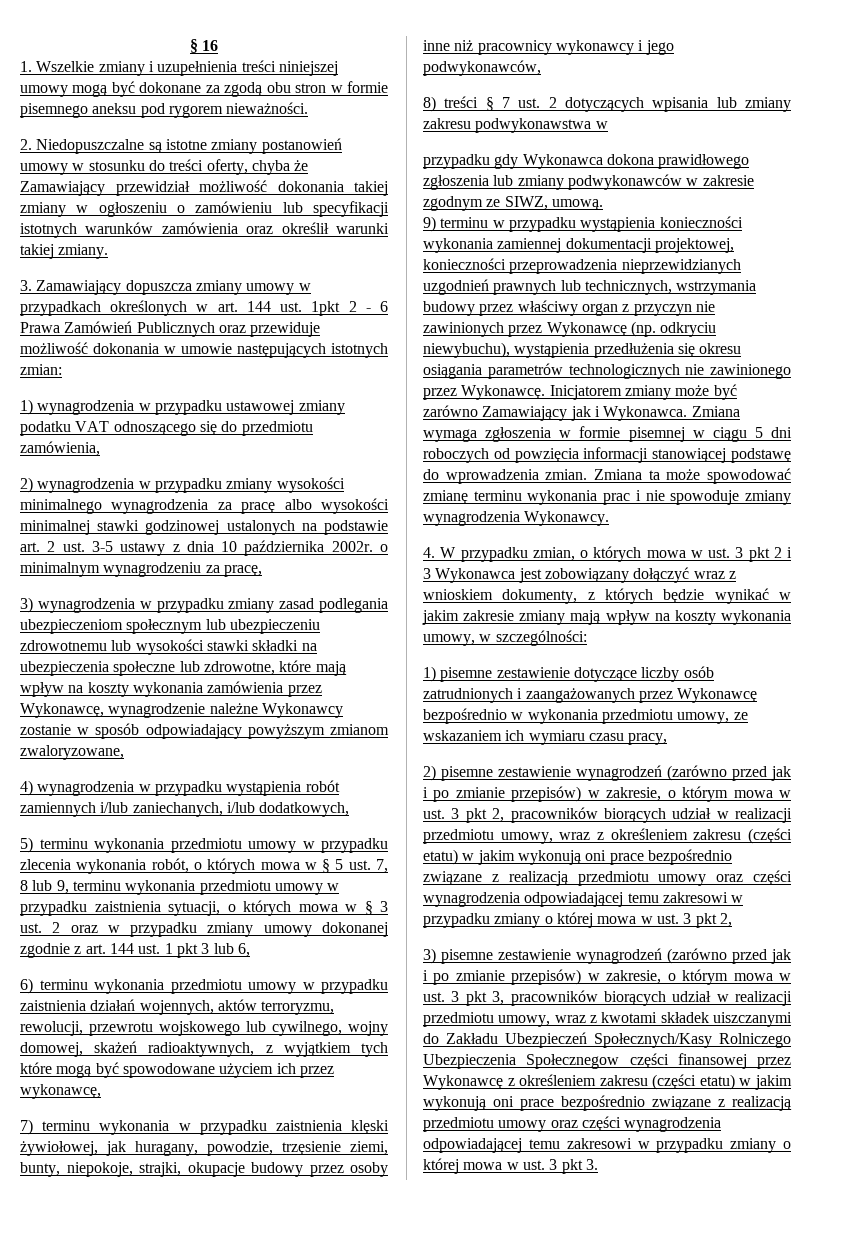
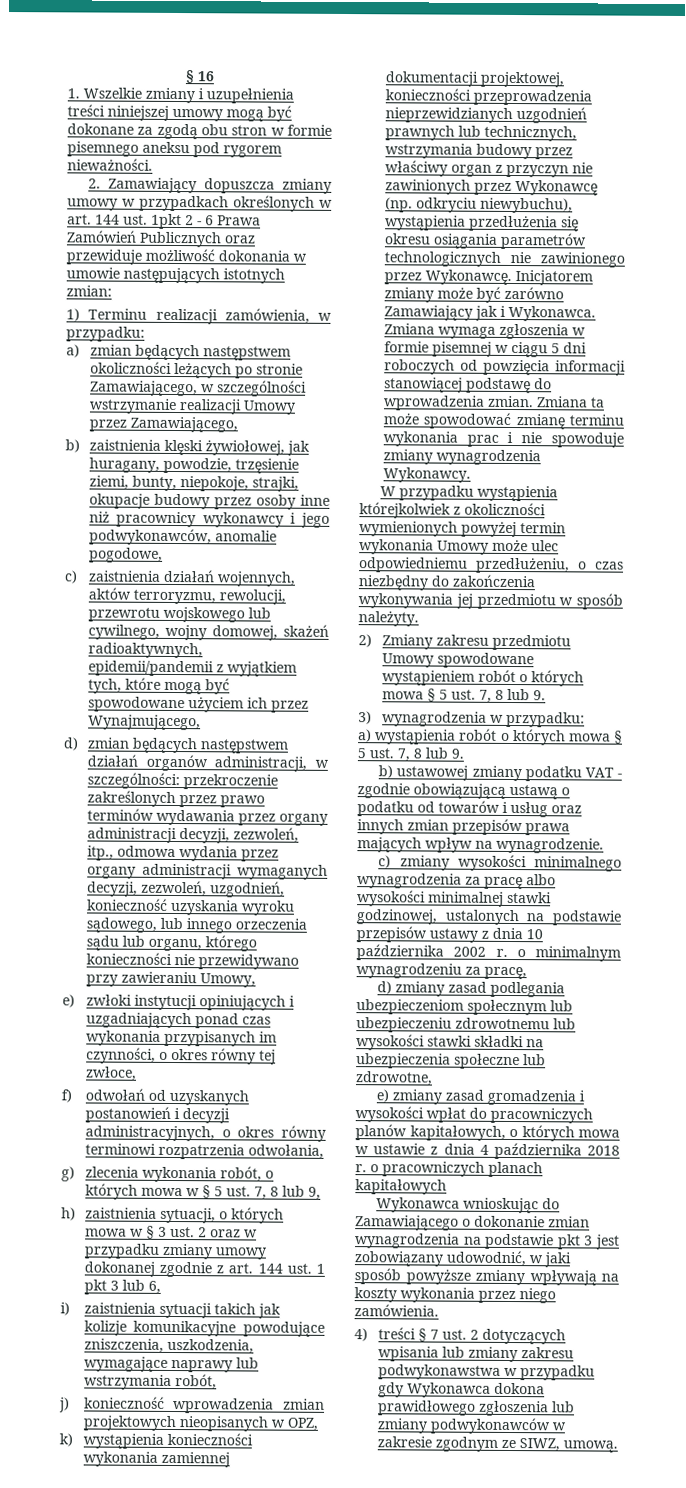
- 2. Niedopuszczalne są istotne zmiany postanowień umowy w stosunku do treści oferty, chyba że Zamawiający przewidział możliwość dokonania takiej zmiany w ogłoszeniu o zamówieniu lub specyfikacji istotnych warunków zamówienia oraz określił warunki takiej zmiany.
- 3. Zamawiający dopuszcza zmiany umowy w przypadkach określonych w art. 144 ust. 1pkt 2 - 6 Prawa Zamówień Publicznych oraz przewiduje możliwość dokonania w umowie następujących istotnych zmian:
+ 2. Zamawiający dopuszcza zmiany umowy w przypadkach określonych w art. 144 ust. 1pkt 2 - 6 Prawa Zamówień Publicznych oraz przewiduje możliwość dokonania w umowie następujących istotnych zmian:
- 1) wynagrodzenia w przypadku ustawowej zmiany podatku VAT odnoszącego się do przedmiotu zamówienia,
- 2) wynagrodzenia w przypadku zmiany wysokości minimalnego wynagrodzenia za pracę albo wysokości minimalnej stawki godzinowej ustalonych na podstawie art. 2 ust. 3-5 ustawy z dnia 10 października 2002r. o minimalnym wynagrodzeniu za pracę,
- 3) wynagrodzenia w przypadku zmiany zasad podlegania ubezpieczeniom społecznym lub ubezpieczeniu zdrowotnemu lub wysokości stawki składki na ubezpieczenia społeczne lub zdrowotne, które mają wpływ na koszty wykonania zamówienia przez Wykonawcę, wynagrodzenie należne Wykonawcy zostanie w sposób odpowiadający powyższym zmianom zwaloryzowane,
- 4) wynagrodzenia w przypadku wystąpienia robót zamiennych i/lub zaniechanych, i/lub dodatkowych,
- 5) terminu wykonania przedmiotu umowy w przypadku zlecenia wykonania robót, o których mowa w § 5 ust. 7, 8 lub 9, terminu wykonania przedmiotu umowy w przypadku zaistnienia sytuacji, o których mowa w § 3 ust. 2 oraz w przypadku zmiany umowy dokonanej zgodnie z art. 144 ust. 1 pkt 3 lub 6,
+ 1) Terminu realizacji zamówienia, w przypadku:
+ a) zmian będących następstwem okoliczności leżących po stronie Zamawiającego, w szczególności wstrzymanie realizacji Umowy przez Zamawiającego,
+ b) zaistnienia klęski żywiołowej, jak huragany, powodzie, trzęsienie ziemi, bunty, niepokoje, strajki, okupacje budowy przez osoby inne niż pracownicy wykonawcy i jego podwykonawców, anomalie pogodowe,
+ c) zaistnienia działań wojennych, aktów terroryzmu, rewolucji, przewrotu wojskowego lub cywilnego, wojny domowej, skażeń radioaktywnych, epidemii/pandemii z wyjątkiem tych, które mogą być spowodowane użyciem ich przez Wynajmującego,
+ d) zmian będących następstwem działań organów administracji, w szczególności: przekroczenie zakreślonych przez prawo terminów wydawania przez organy administracji decyzji, zezwoleń, itp., odmowa wydania przez organy administracji wymaganych decyzji, zezwoleń, uzgodnień, konieczność uzyskania wyroku sądowego, lub innego orzeczenia sądu lub organu, którego konieczności nie przewidywano przy zawieraniu Umowy,
+ e) zwłoki instytucji opiniujących i uzgadniających ponad czas wykonania przypisanych im czynności, o okres równy tej zwłoce,
+ f) odwołań od uzyskanych postanowień i decyzji administracyjnych, o okres równy terminowi rozpatrzenia odwołania,
+ g) zlecenia wykonania robót, o których mowa w § 5 ust. 7, 8 lub 9,
+ h) zaistnienia sytuacji, o których mowa w § 3 ust. 2 oraz w przypadku zmiany umowy dokonanej zgodnie z art. 144 ust. 1 pkt 3 lub 6,
- 6) terminu wykonania przedmiotu umowy w przypadku zaistnienia działań wojennych, aktów terroryzmu, rewolucji, przewrotu wojskowego lub cywilnego, wojny domowej, skażeń radioaktywnych, z wyjątkiem tych które mogą być spowodowane użyciem ich przez wykonawcę,
- 7) terminu wykonania w przypadku zaistnienia klęski żywiołowej, jak huragany, powodzie, trzęsienie ziemi, bunty, niepokoje, strajki, okupacje budowy przez osoby inne niż pracownicy wykonawcy i jego podwykonawców,
- 8) treści § 7 ust. 2 dotyczących wpisania lub zmiany zakresu podwykonawstwa w
- przypadku gdy Wykonawca dokona prawidłowego zgłoszenia lub zmiany podwykonawców w zakresie zgodnym ze SIWZ, umową.
- 9) terminu w przypadku wystąpienia konieczności wykonania zamiennej dokumentacji projektowej, konieczności przeprowadzenia nieprzewidzianych uzgodnień prawnych lub technicznych, wstrzymania budowy przez właściwy organ z przyczyn nie zawinionych przez Wykonawcę (np. odkryciu niewybuchu), wystąpienia przedłużenia się okresu osiągania parametrów technologicznych nie zawinionego przez Wykonawcę.
+ i) zaistnienia sytuacji takich jak kolizje komunikacyjne powodujące zniszczenia, uszkodzenia, wymagające naprawy lub wstrzymania robót,
+ j) konieczność wprowadzenia zmian projektowych nieopisanych w OPZ,
+ k) wystąpienia konieczności wykonania zamiennej dokumentacji projektowej, konieczności przeprowadzenia nieprzewidzianych uzgodnień prawnych lub technicznych, wstrzymania budowy przez właściwy organ z przyczyn nie zawinionych przez Wykonawcę (np. odkryciu niewybuchu), wystąpienia przedłużenia się okresu osiągania parametrów technologicznych nie zawinionego przez Wykonawcę.
- 4. W przypadku zmian, o których mowa w ust. 3 pkt 2 i 3 Wykonawca jest zobowiązany dołączyć wraz z wnioskiem dokumenty, z których będzie wynikać w jakim zakresie zmiany mają wpływ na koszty wykonania umowy, w szczególności:
- 1) pisemne zestawienie dotyczące liczby osób zatrudnionych i zaangażowanych przez Wykonawcę bezpośrednio w wykonania przedmiotu umowy, ze wskazaniem ich wymiaru czasu pracy,
- 2) pisemne zestawienie wynagrodzeń (zarówno przed jak i po zmianie przepisów) w zakresie, o którym mowa w ust. 3 pkt 2, pracowników biorących udział w realizacji przedmiotu umowy, wraz z określeniem zakresu (części etatu) w jakim wykonują oni prace bezpośrednio związane z realizacją przedmiotu umowy oraz części wynagrodzenia odpowiadającej temu zakresowi w przypadku zmiany o której mowa w ust. 3 pkt 2,
- 3) pisemne zestawienie wynagrodzeń (zarówno przed jak i po zmianie przepisów) w zakresie, o którym mowa w ust. 3 pkt 3, pracowników biorących udział w realizacji przedmiotu umowy, wraz z kwotami składek uiszczanymi do Zakładu Ubezpieczeń Społecznych/Kasy Rolniczego Ubezpieczenia Społecznegow części finansowej przez Wykonawcę z określeniem zakresu (części etatu) w jakim wykonują oni prace bezpośrednio związane z realizacją przedmiotu umowy oraz części wynagrodzenia odpowiadającej temu zakresowi w przypadku zmiany o której mowa w ust. 3 pkt 3.
+ W przypadku wystąpienia którejkolwiek z okoliczności wymienionych powyżej termin wykonania Umowy może ulec odpowiedniemu przedłużeniu, o czas niezbędny do zakończenia wykonywania jej przedmiotu w sposób należyty.
+ 2) Zmiany zakresu przedmiotu Umowy spowodowane wystąpieniem robót o których mowa § 5 ust. 7, 8 lub 9.
+ 3) wynagrodzenia w przypadku:
+ a) wystąpienia robót o których mowa § 5 ust. 7, 8 lub 9.
+ b) ustawowej zmiany podatku VAT - zgodnie obowiązującą ustawą o podatku od towarów i usług oraz innych zmian przepisów prawa mających wpływ na wynagrodzenie.
+ c) zmiany wysokości minimalnego wynagrodzenia za pracę albo wysokości minimalnej stawki godzinowej, ustalonych na podstawie przepisów ustawy z dnia 10 października 2002 r. o minimalnym wynagrodzeniu za pracę,
+ d) zmiany zasad podlegania ubezpieczeniom społecznym lub ubezpieczeniu zdrowotnemu lub wysokości stawki składki na ubezpieczenia społeczne lub zdrowotne,
+ e) zmiany zasad gromadzenia i wysokości wpłat do pracowniczych planów kapitałowych, o których mowa w ustawie z dnia 4 października 2018 r. o pracowniczych planach kapitałowych
+ Wykonawca wnioskując do Zamawiającego o dokonanie zmian wynagrodzenia na podstawie pkt 3 jest zobowiązany udowodnić, w jaki sposób powyższe zmiany wpływają na koszty wykonania przez niego zamówienia.
+ 4) treści § 7 ust. 2 dotyczących wpisania lub zmiany zakresu podwykonawstwa w przypadku gdy Wykonawca dokona prawidłowego zgłoszenia lub zmiany podwykonawców w zakresie zgodnym ze SIWZ, umową.

